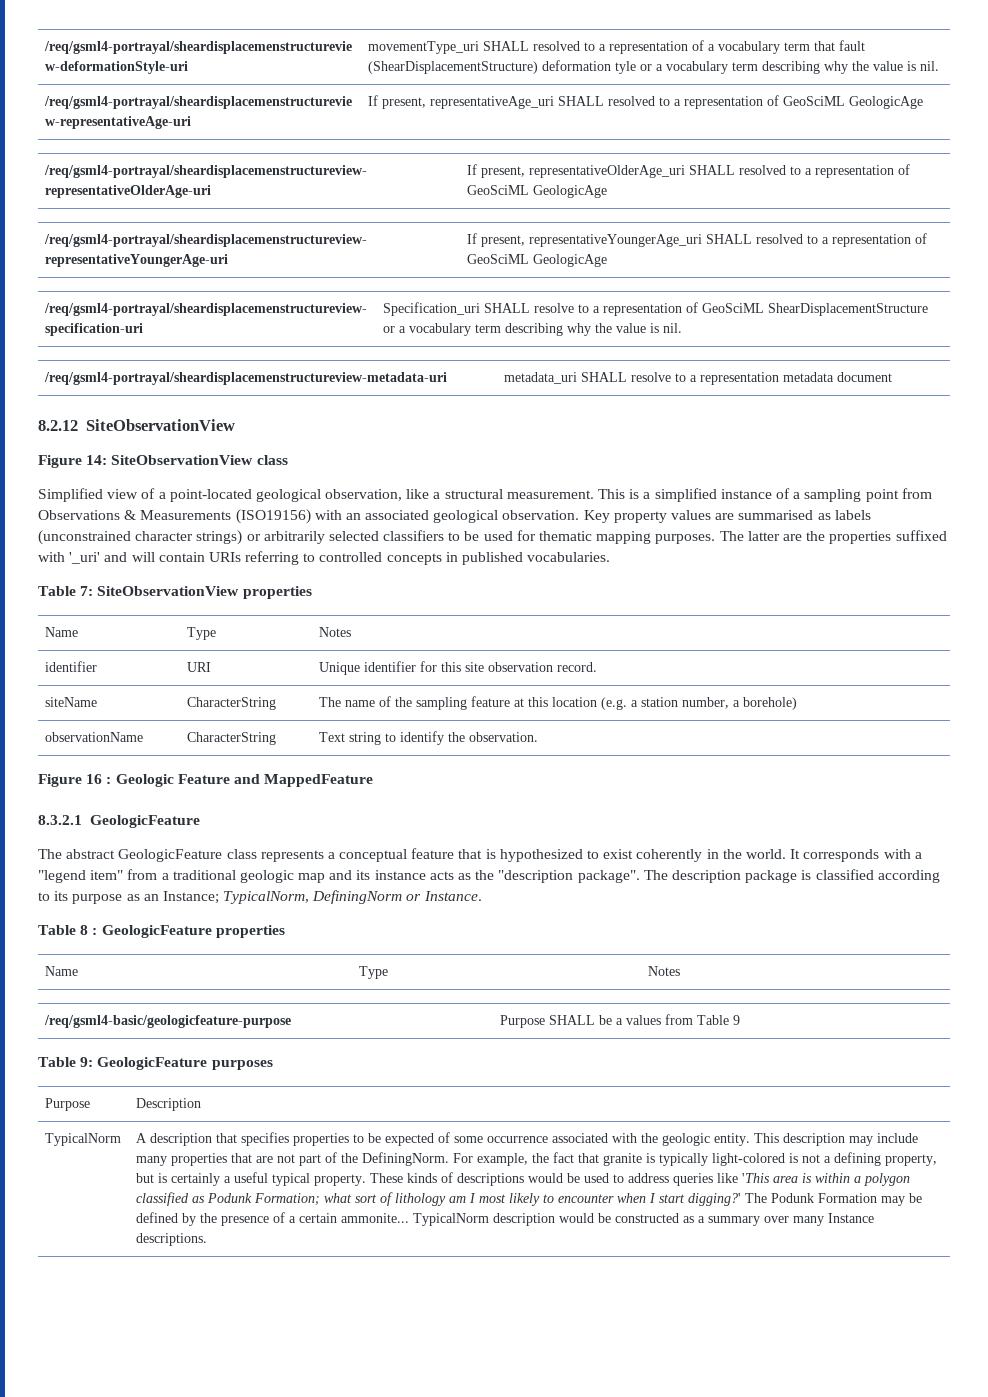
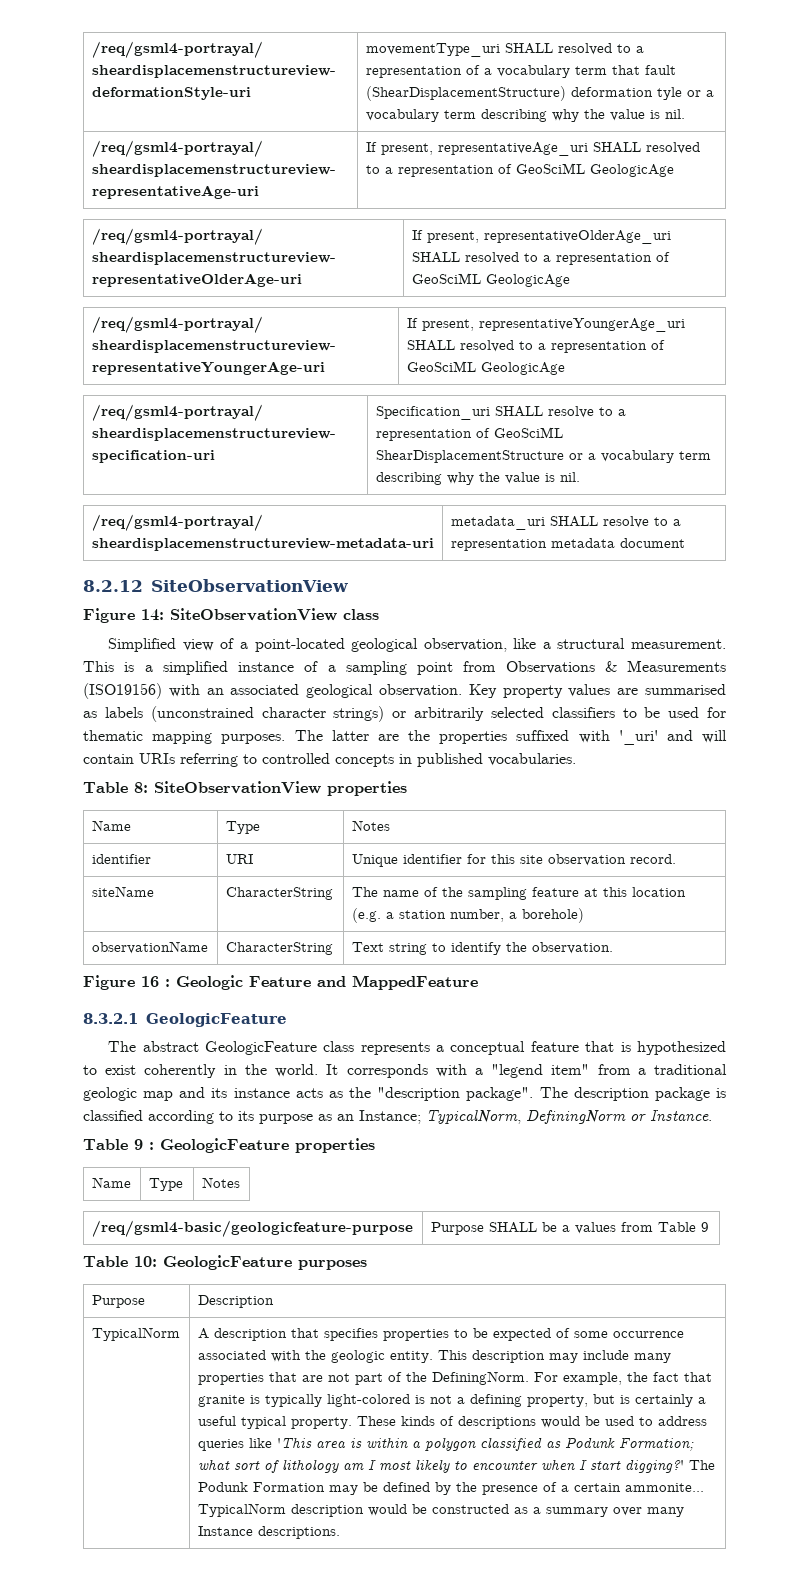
- Table 7: SiteObservationView properties
+ Table 8: SiteObservationView properties
- Table 8 : GeologicFeature properties
+ Table 9 : GeologicFeature properties
- Table 9: GeologicFeature purposes
+ Table 10: GeologicFeature purposes

